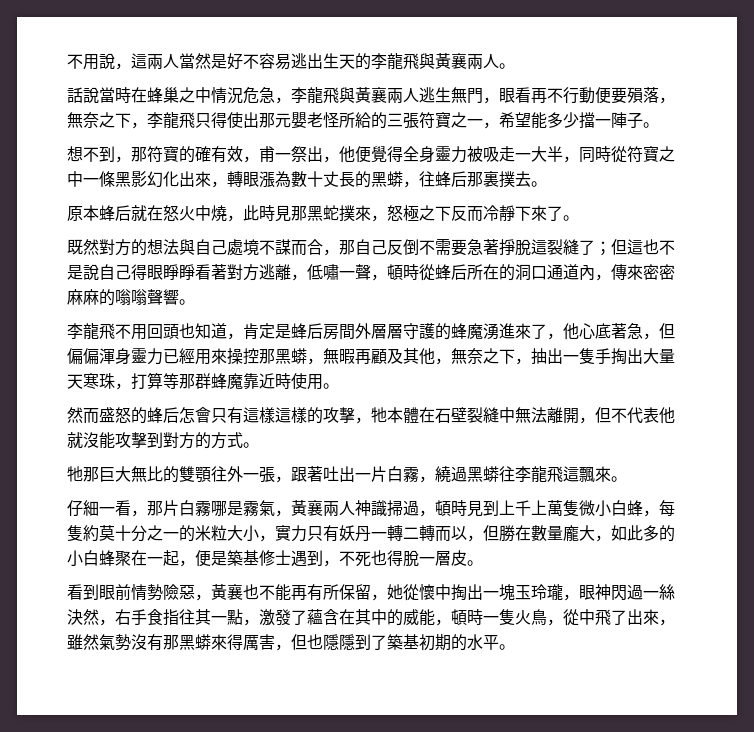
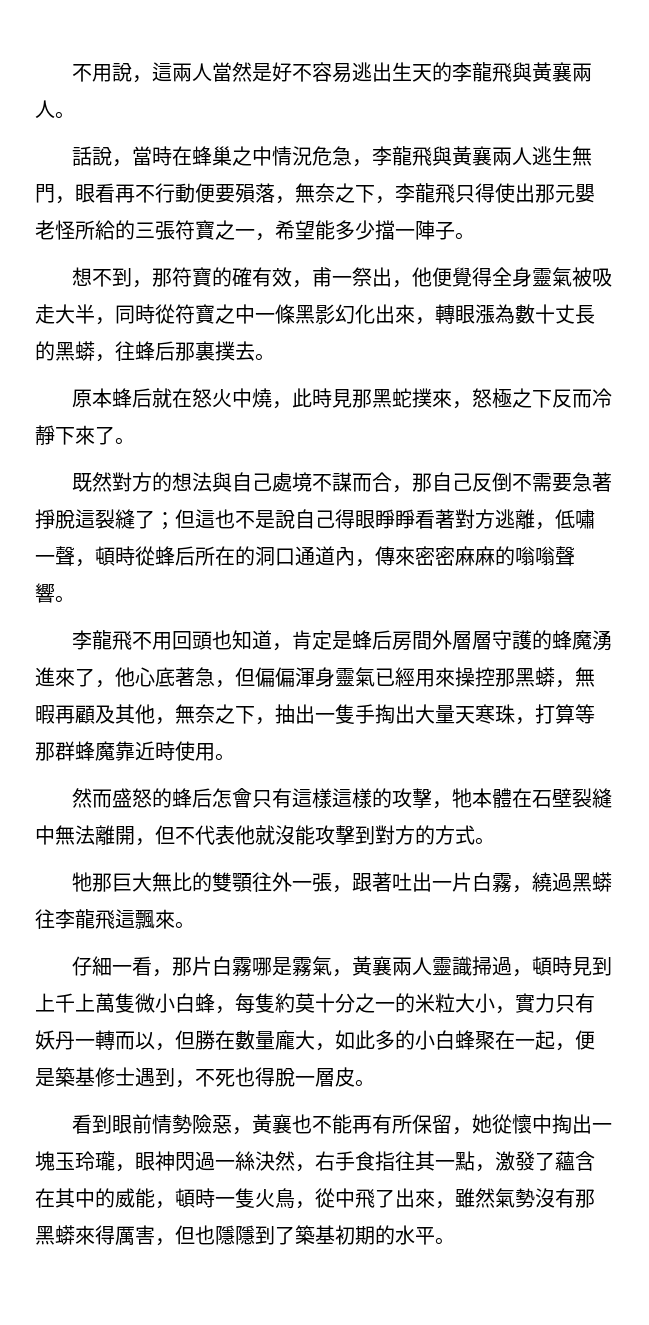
- 話說當時在蜂巢之中情況危急，李龍飛與黃襄兩人逃生無門，眼看再不行動便要殞落，無奈之下，李龍飛只得使出那元嬰老怪所給的三張符寶之一，希望能多少擋一陣子。
+ 話說，當時在蜂巢之中情況危急，李龍飛與黃襄兩人逃生無門，眼看再不行動便要殞落，無奈之下，李龍飛只得使出那元嬰老怪所給的三張符寶之一，希望能多少擋一陣子。
- 想不到，那符寶的確有效，甫一祭出，他便覺得全身靈力被吸走一大半，同時從符寶之中一條黑影幻化出來，轉眼漲為數十丈長的黑蟒，往蜂后那裏撲去。
+ 想不到，那符寶的確有效，甫一祭出，他便覺得全身靈氣被吸走大半，同時從符寶之中一條黑影幻化出來，轉眼漲為數十丈長的黑蟒，往蜂后那裏撲去。
- 李龍飛不用回頭也知道，肯定是蜂后房間外層層守護的蜂魔湧進來了，他心底著急，但偏偏渾身靈力已經用來操控那黑蟒，無暇再顧及其他，無奈之下，抽出一隻手掏出大量天寒珠，打算等那群蜂魔靠近時使用。
+ 李龍飛不用回頭也知道，肯定是蜂后房間外層層守護的蜂魔湧進來了，他心底著急，但偏偏渾身靈氣已經用來操控那黑蟒，無暇再顧及其他，無奈之下，抽出一隻手掏出大量天寒珠，打算等那群蜂魔靠近時使用。
- 仔細一看，那片白霧哪是霧氣，黃襄兩人神識掃過，頓時見到上千上萬隻微小白蜂，每隻約莫十分之一的米粒大小，實力只有妖丹一轉二轉而以，但勝在數量龐大，如此多的小白蜂聚在一起，便是築基修士遇到，不死也得脫一層皮。
+ 仔細一看，那片白霧哪是霧氣，黃襄兩人靈識掃過，頓時見到上千上萬隻微小白蜂，每隻約莫十分之一的米粒大小，實力只有妖丹一轉而以，但勝在數量龐大，如此多的小白蜂聚在一起，便是築基修士遇到，不死也得脫一層皮。

